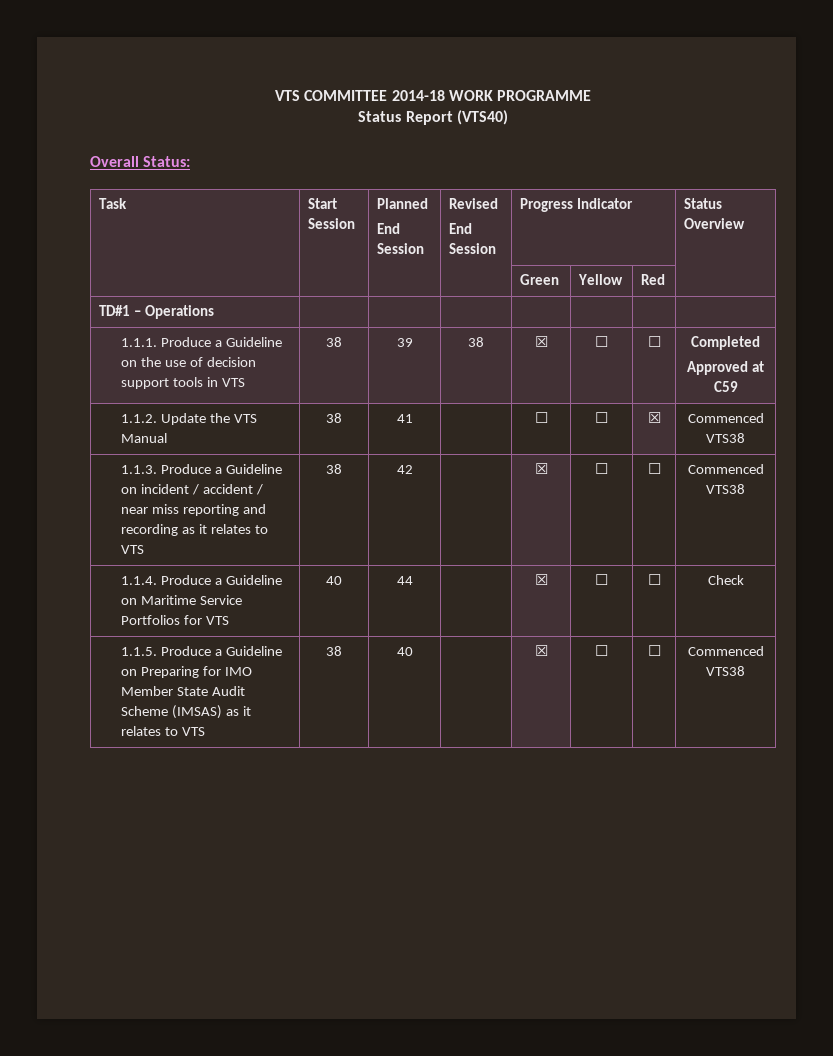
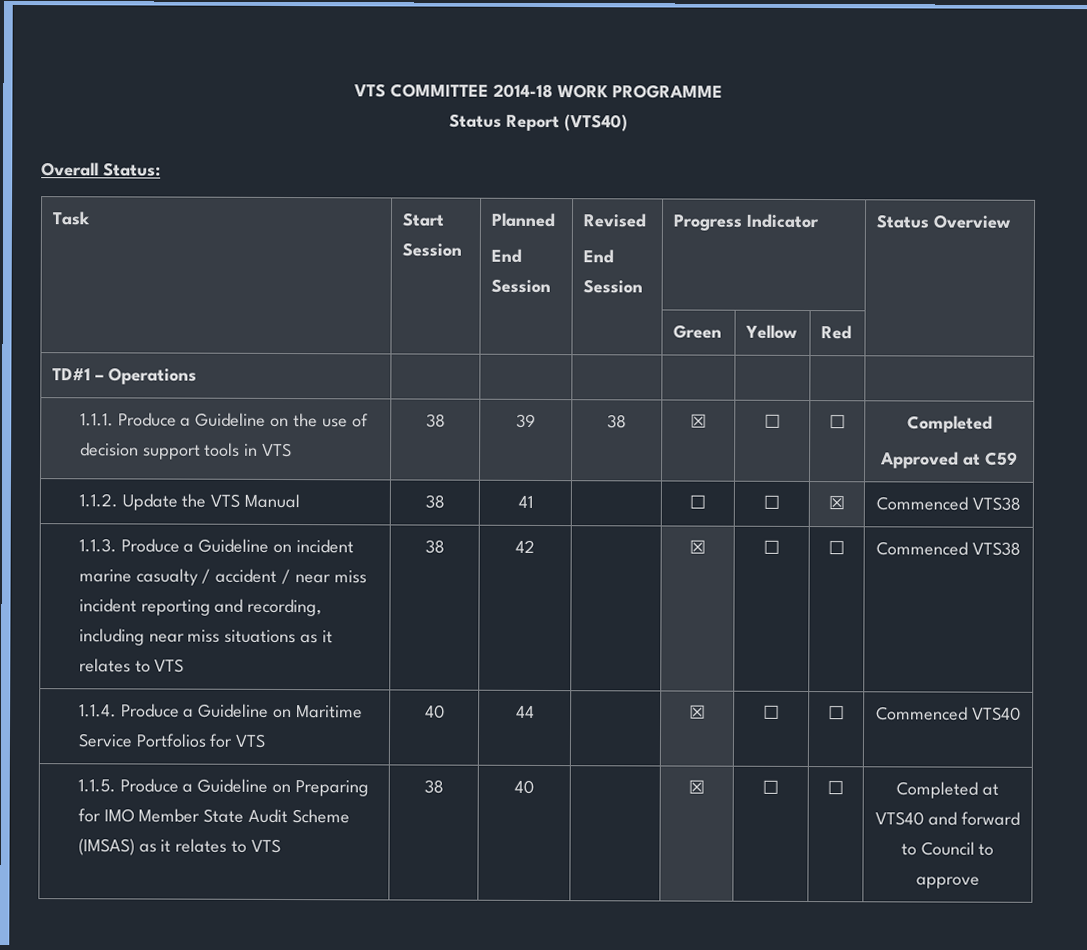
- 1.1.3. Produce a Guideline on incident / accident / near miss reporting and recording as it relates to VTS | 38 | 42 | | ☒ | ☐ | ☐ | Commenced VTS38
+ 1.1.3. Produce a Guideline on incident marine casualty / accident / near miss incident reporting and recording, including near miss situations as it relates to VTS | 38 | 42 | | ☒ | ☐ | ☐ | Commenced VTS38
- 1.1.4. Produce a Guideline on Maritime Service Portfolios for VTS | 40 | 44 | | ☒ | ☐ | ☐ | Check
+ 1.1.4. Produce a Guideline on Maritime Service Portfolios for VTS | 40 | 44 | | ☒ | ☐ | ☐ | Commenced VTS40
- 1.1.5. Produce a Guideline on Preparing for IMO Member State Audit Scheme (IMSAS) as it relates to VTS | 38 | 40 | | ☒ | ☐ | ☐ | Commenced VTS38
+ 1.1.5. Produce a Guideline on Preparing for IMO Member State Audit Scheme (IMSAS) as it relates to VTS | 38 | 40 | | ☒ | ☐ | ☐ | Completed at VTS40 and forward to Council to approve

